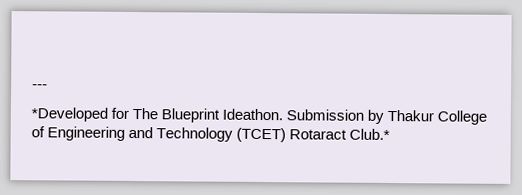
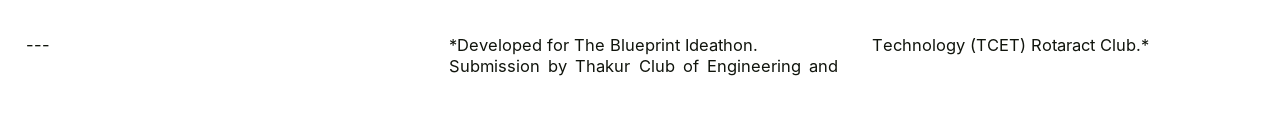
- Submission by Thakur College of Engineering and Technology (TCET) Rotaract Club.*
+ Submission by Thakur Club of Engineering and Technology (TCET) Rotaract Club.*

